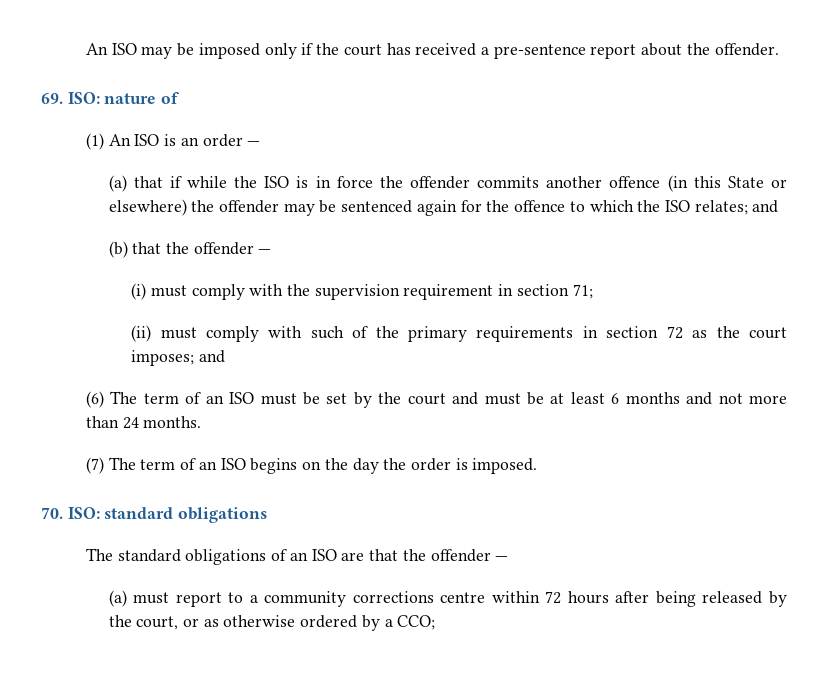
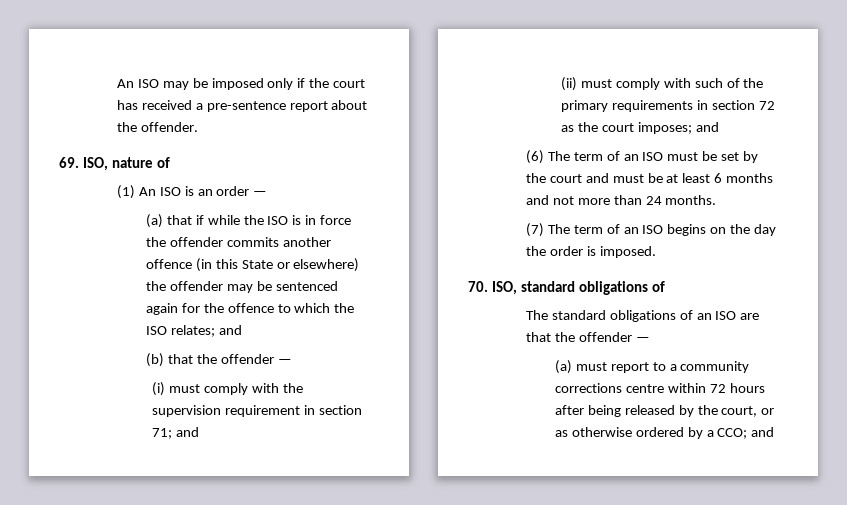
- 69. ISO: nature of
+ 69. ISO, nature of
- (i) must comply with the supervision requirement in section 71;
+ (i) must comply with the supervision requirement in section 71; and
- 70. ISO: standard obligations
+ 70. ISO, standard obligations of
- (a) must report to a community corrections centre within 72 hours after being released by the court, or as otherwise ordered by a CCO;
+ (a) must report to a community corrections centre within 72 hours after being released by the court, or as otherwise ordered by a CCO; and

